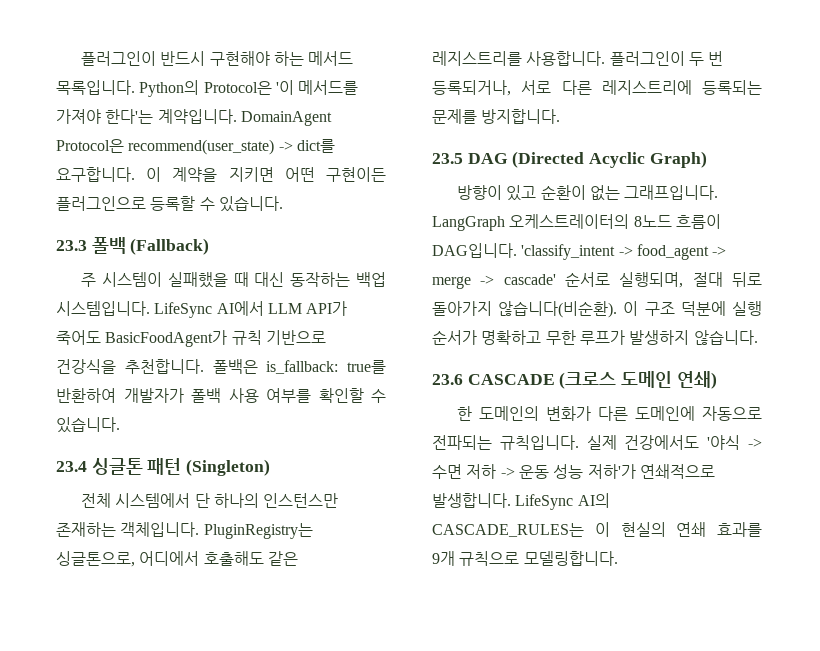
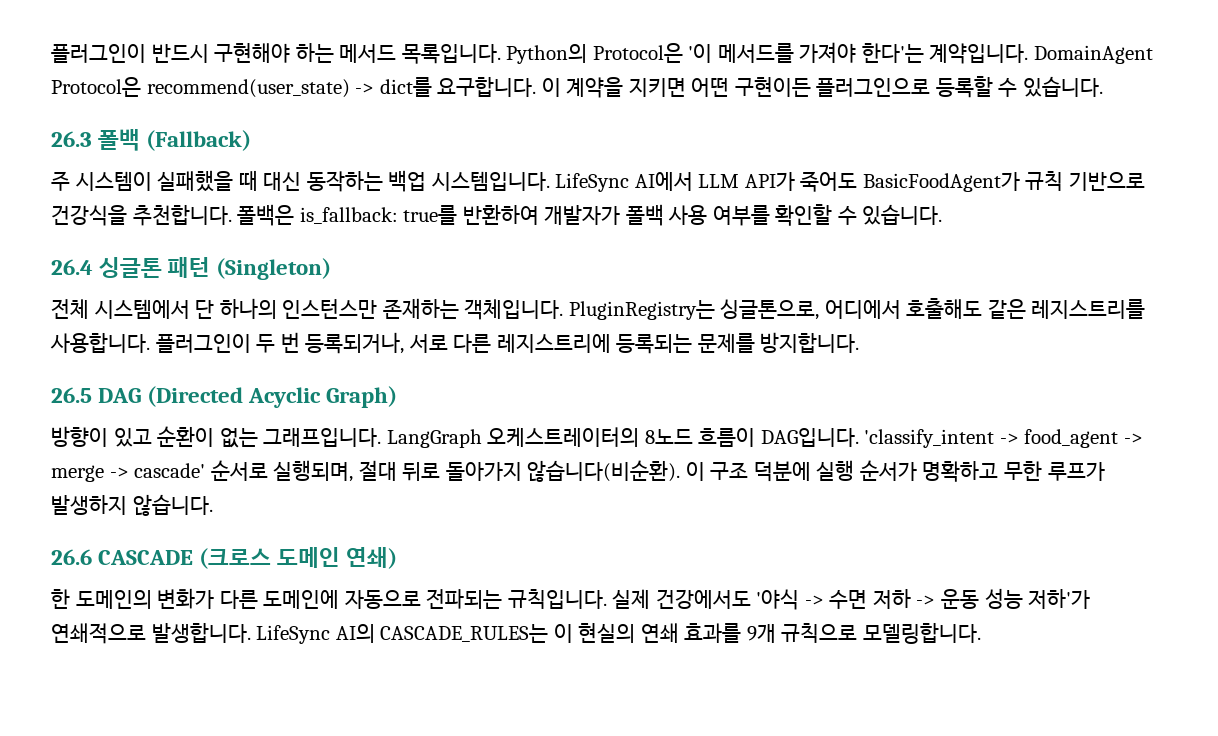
- 23.3 폴백 (Fallback)
+ 26.3 폴백 (Fallback)
- 23.4 싱글톤 패턴 (Singleton)
+ 26.4 싱글톤 패턴 (Singleton)
- 23.5 DAG (Directed Acyclic Graph)
+ 26.5 DAG (Directed Acyclic Graph)
- 23.6 CASCADE (크로스 도메인 연쇄)
+ 26.6 CASCADE (크로스 도메인 연쇄)

